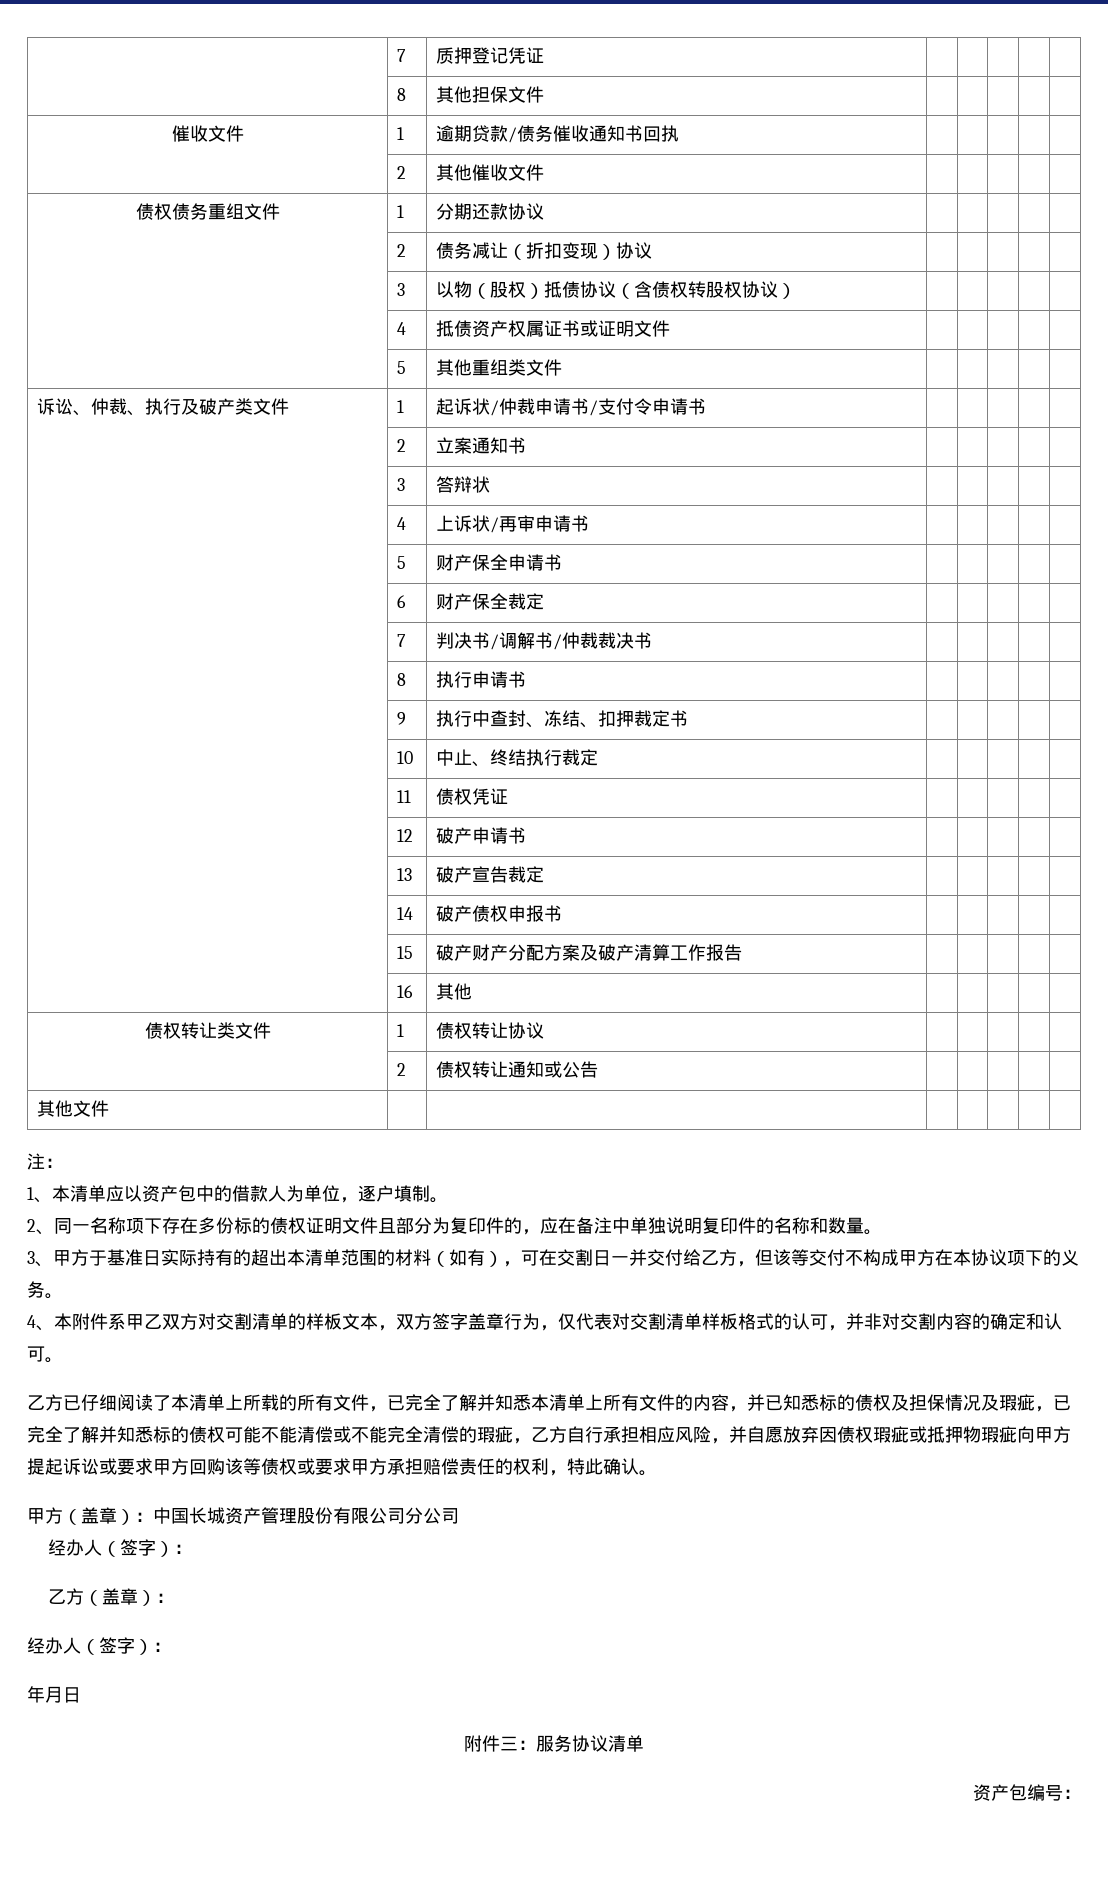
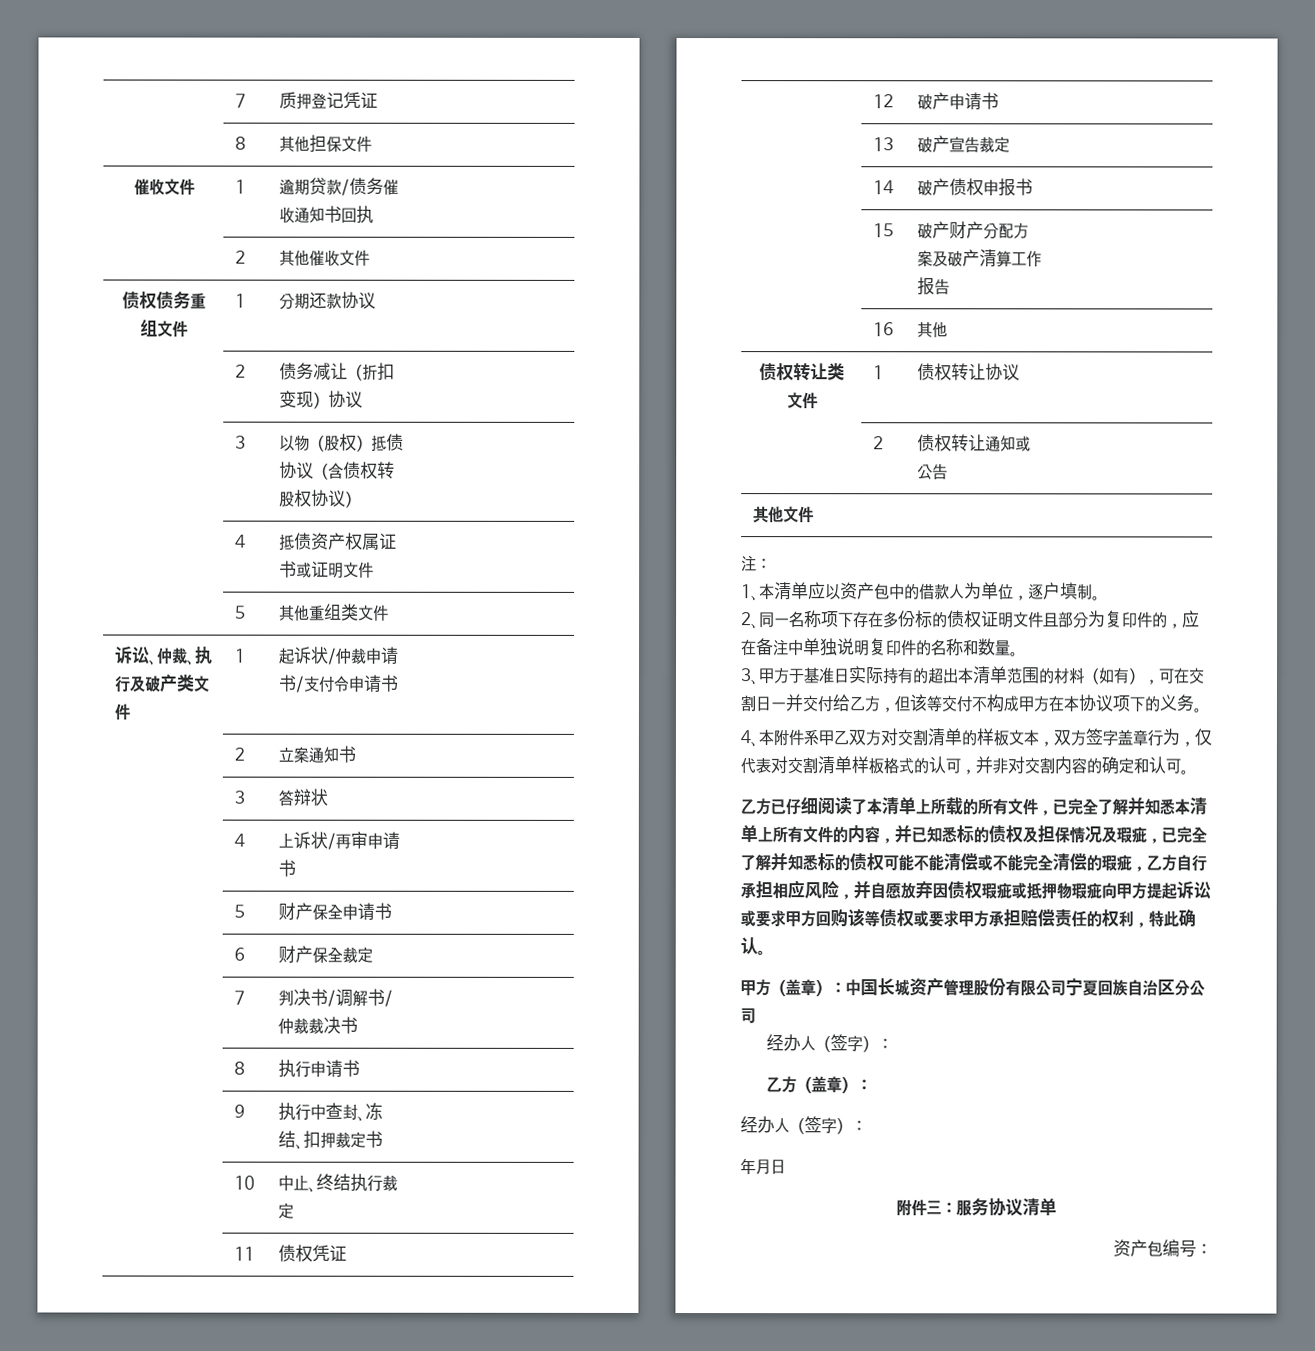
- 甲方（盖章）：中国长城资产管理股份有限公司分公司
+ 甲方（盖章）：中国长城资产管理股份有限公司宁夏回族自治区分公司

